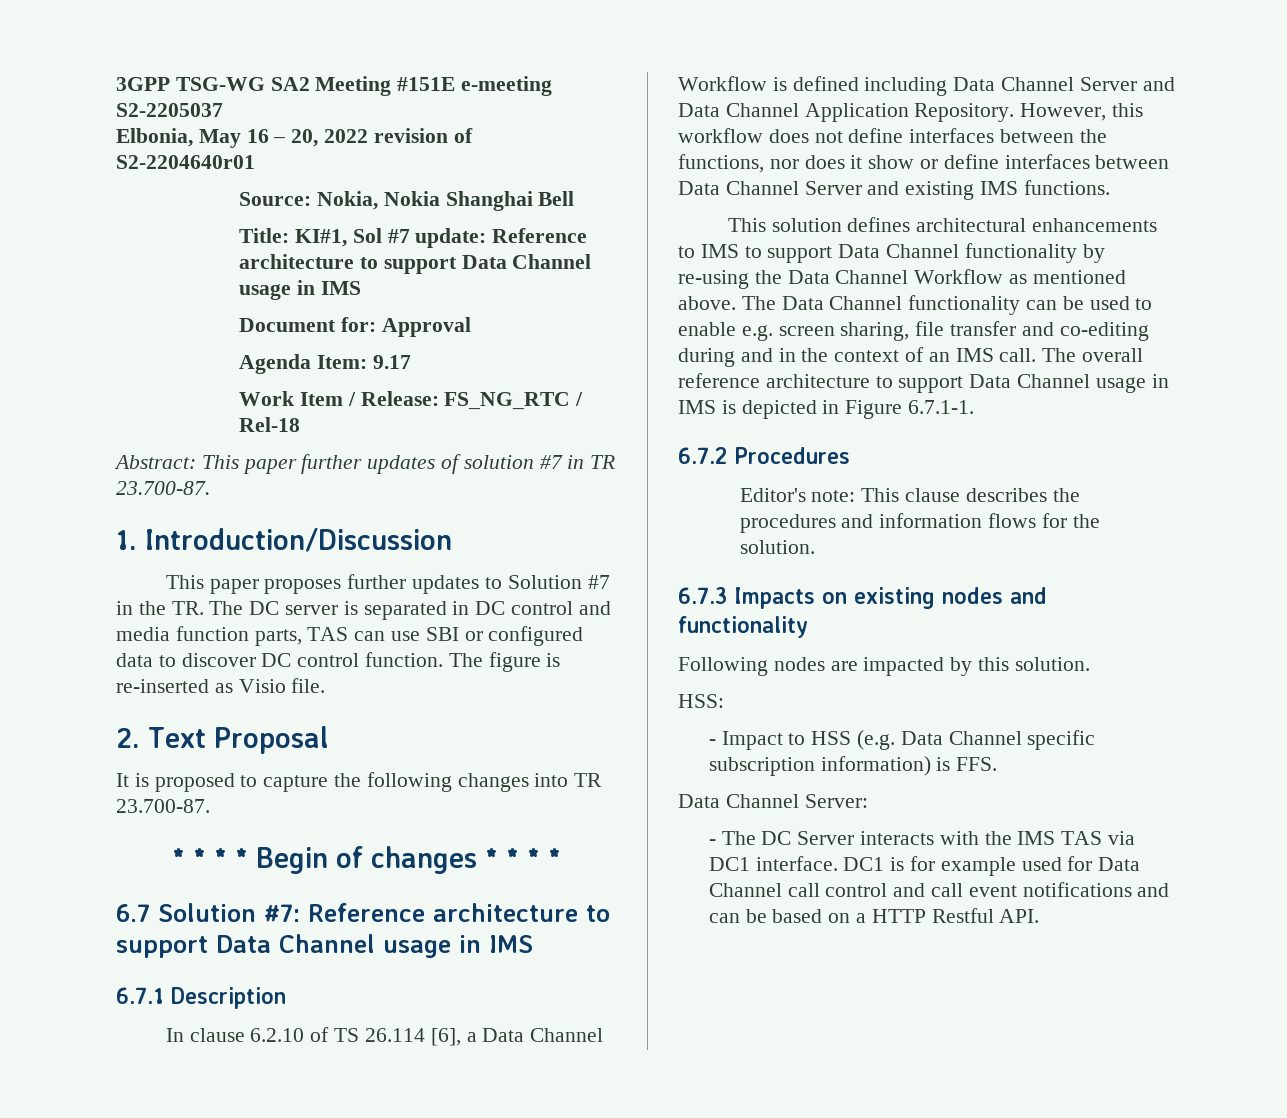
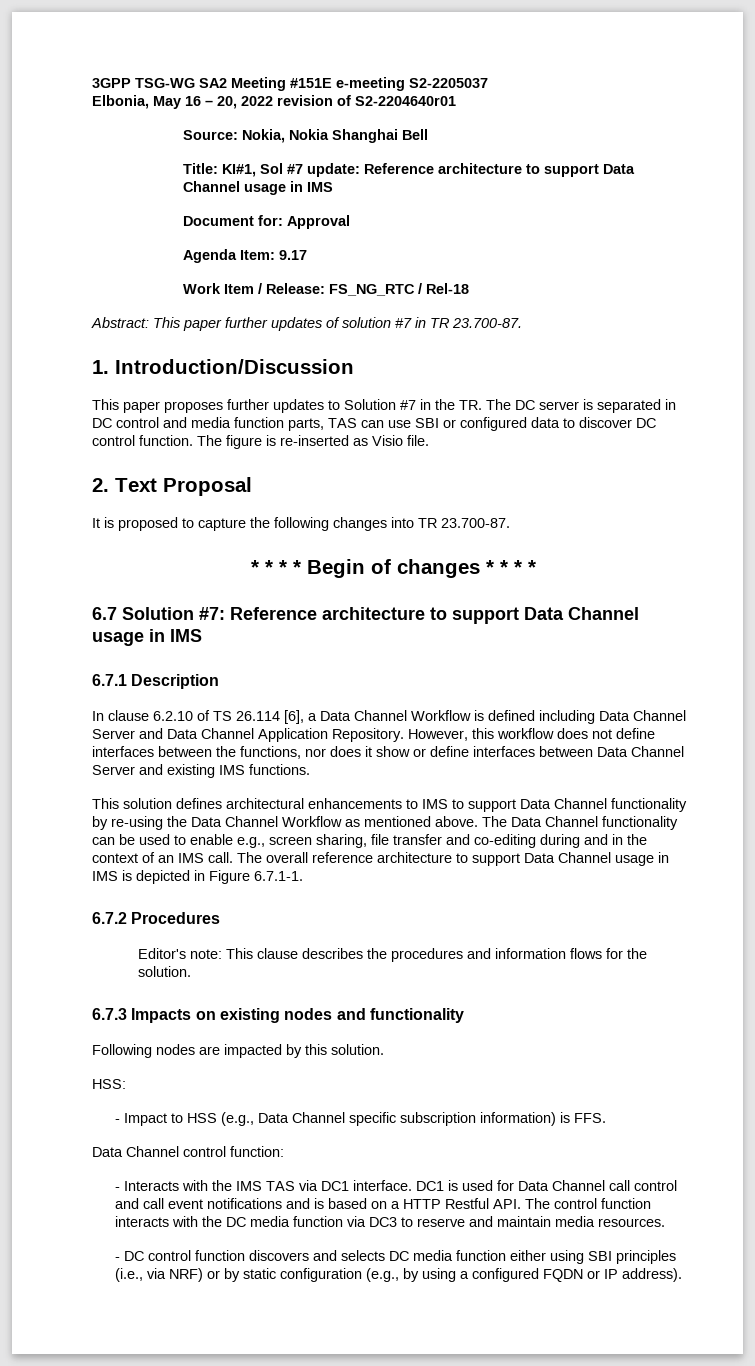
- The Data Channel functionality can be used to enable e.g. screen sharing, file transfer and co-editing during and in the context of an IMS call.
+ The Data Channel functionality can be used to enable e.g., screen sharing, file transfer and co-editing during and in the context of an IMS call.
- - Impact to HSS (e.g. Data Channel specific subscription information) is FFS.
+ - Impact to HSS (e.g., Data Channel specific subscription information) is FFS.
- Data Channel Server:
- - The DC Server interacts with the IMS TAS via DC1 interface.
+ Data Channel control function:
+ - Interacts with the IMS TAS via DC1 interface.
- DC1 is for example used for Data Channel call control and call event notifications and can be based on a HTTP Restful API.
+ DC1 is used for Data Channel call control and call event notifications and is based on a HTTP Restful API. The control function interacts with the DC media function via DC3 to reserve and maintain media resources.
+ - DC control function discovers and selects DC media function either using SBI principles (i.e., via NRF) or by static configuration (e.g., by using a configured FQDN or IP address).

